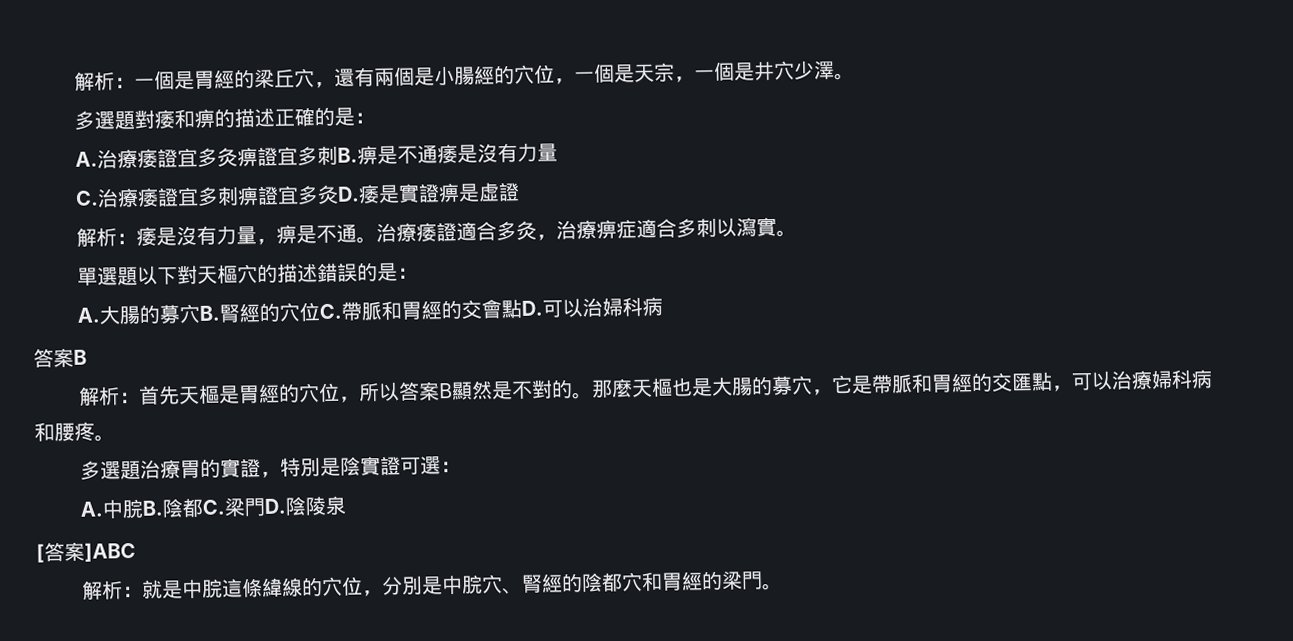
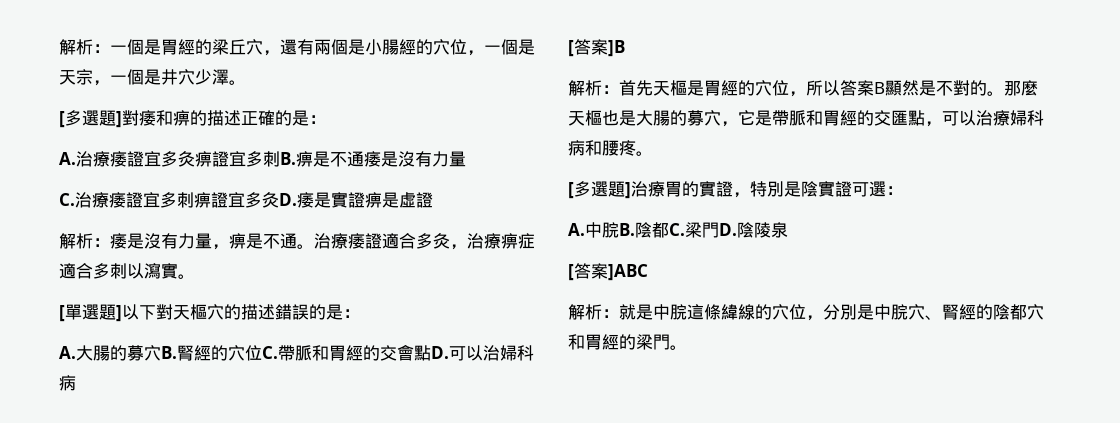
- 多選題對痿和痹的描述正確的是：
+ [多選題]對痿和痹的描述正確的是：
- 單選題以下對天樞穴的描述錯誤的是：
+ [單選題]以下對天樞穴的描述錯誤的是：
  A.大腸的募穴B.腎經的穴位C.帶脈和胃經的交會點D.可以治婦科病
- 答案B
+ [答案]B
- 多選題治療胃的實證，特別是陰實證可選：
+ [多選題]治療胃的實證，特別是陰實證可選：

